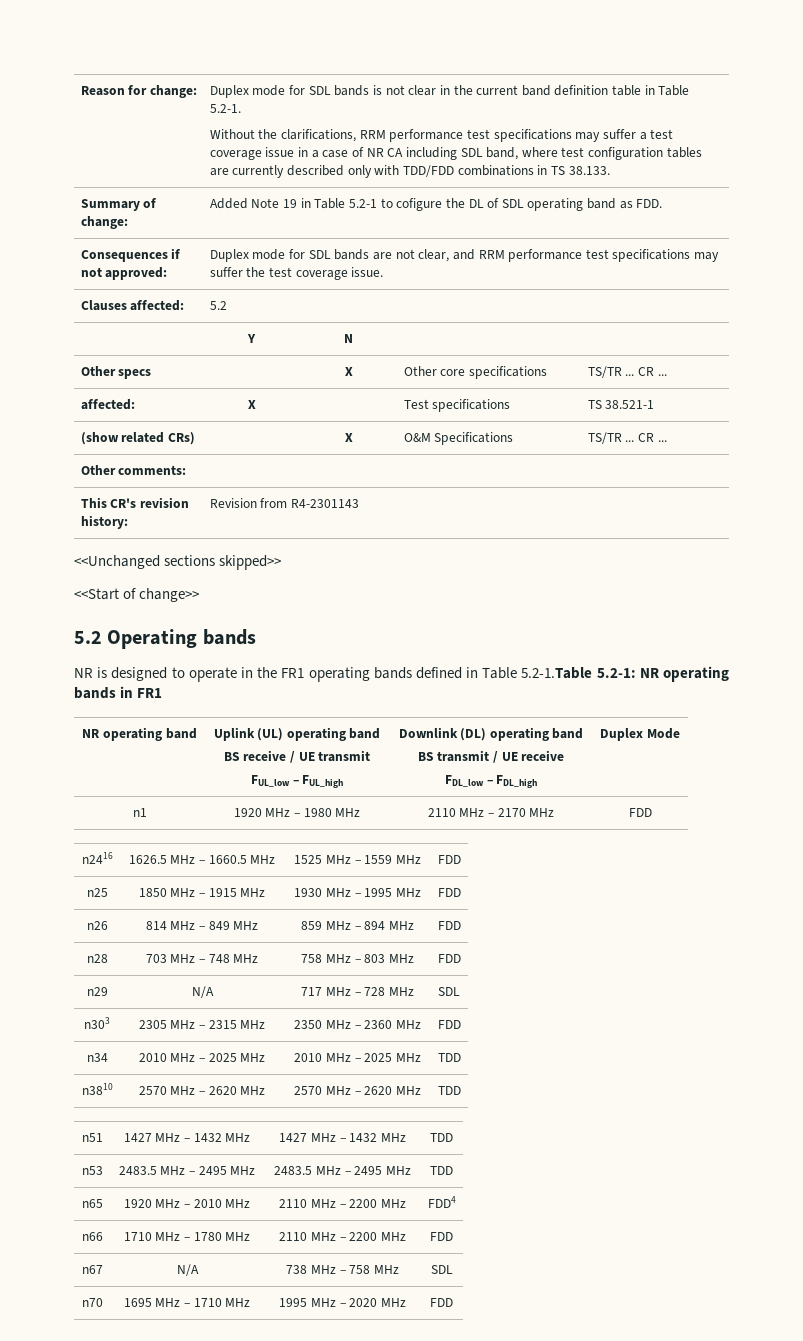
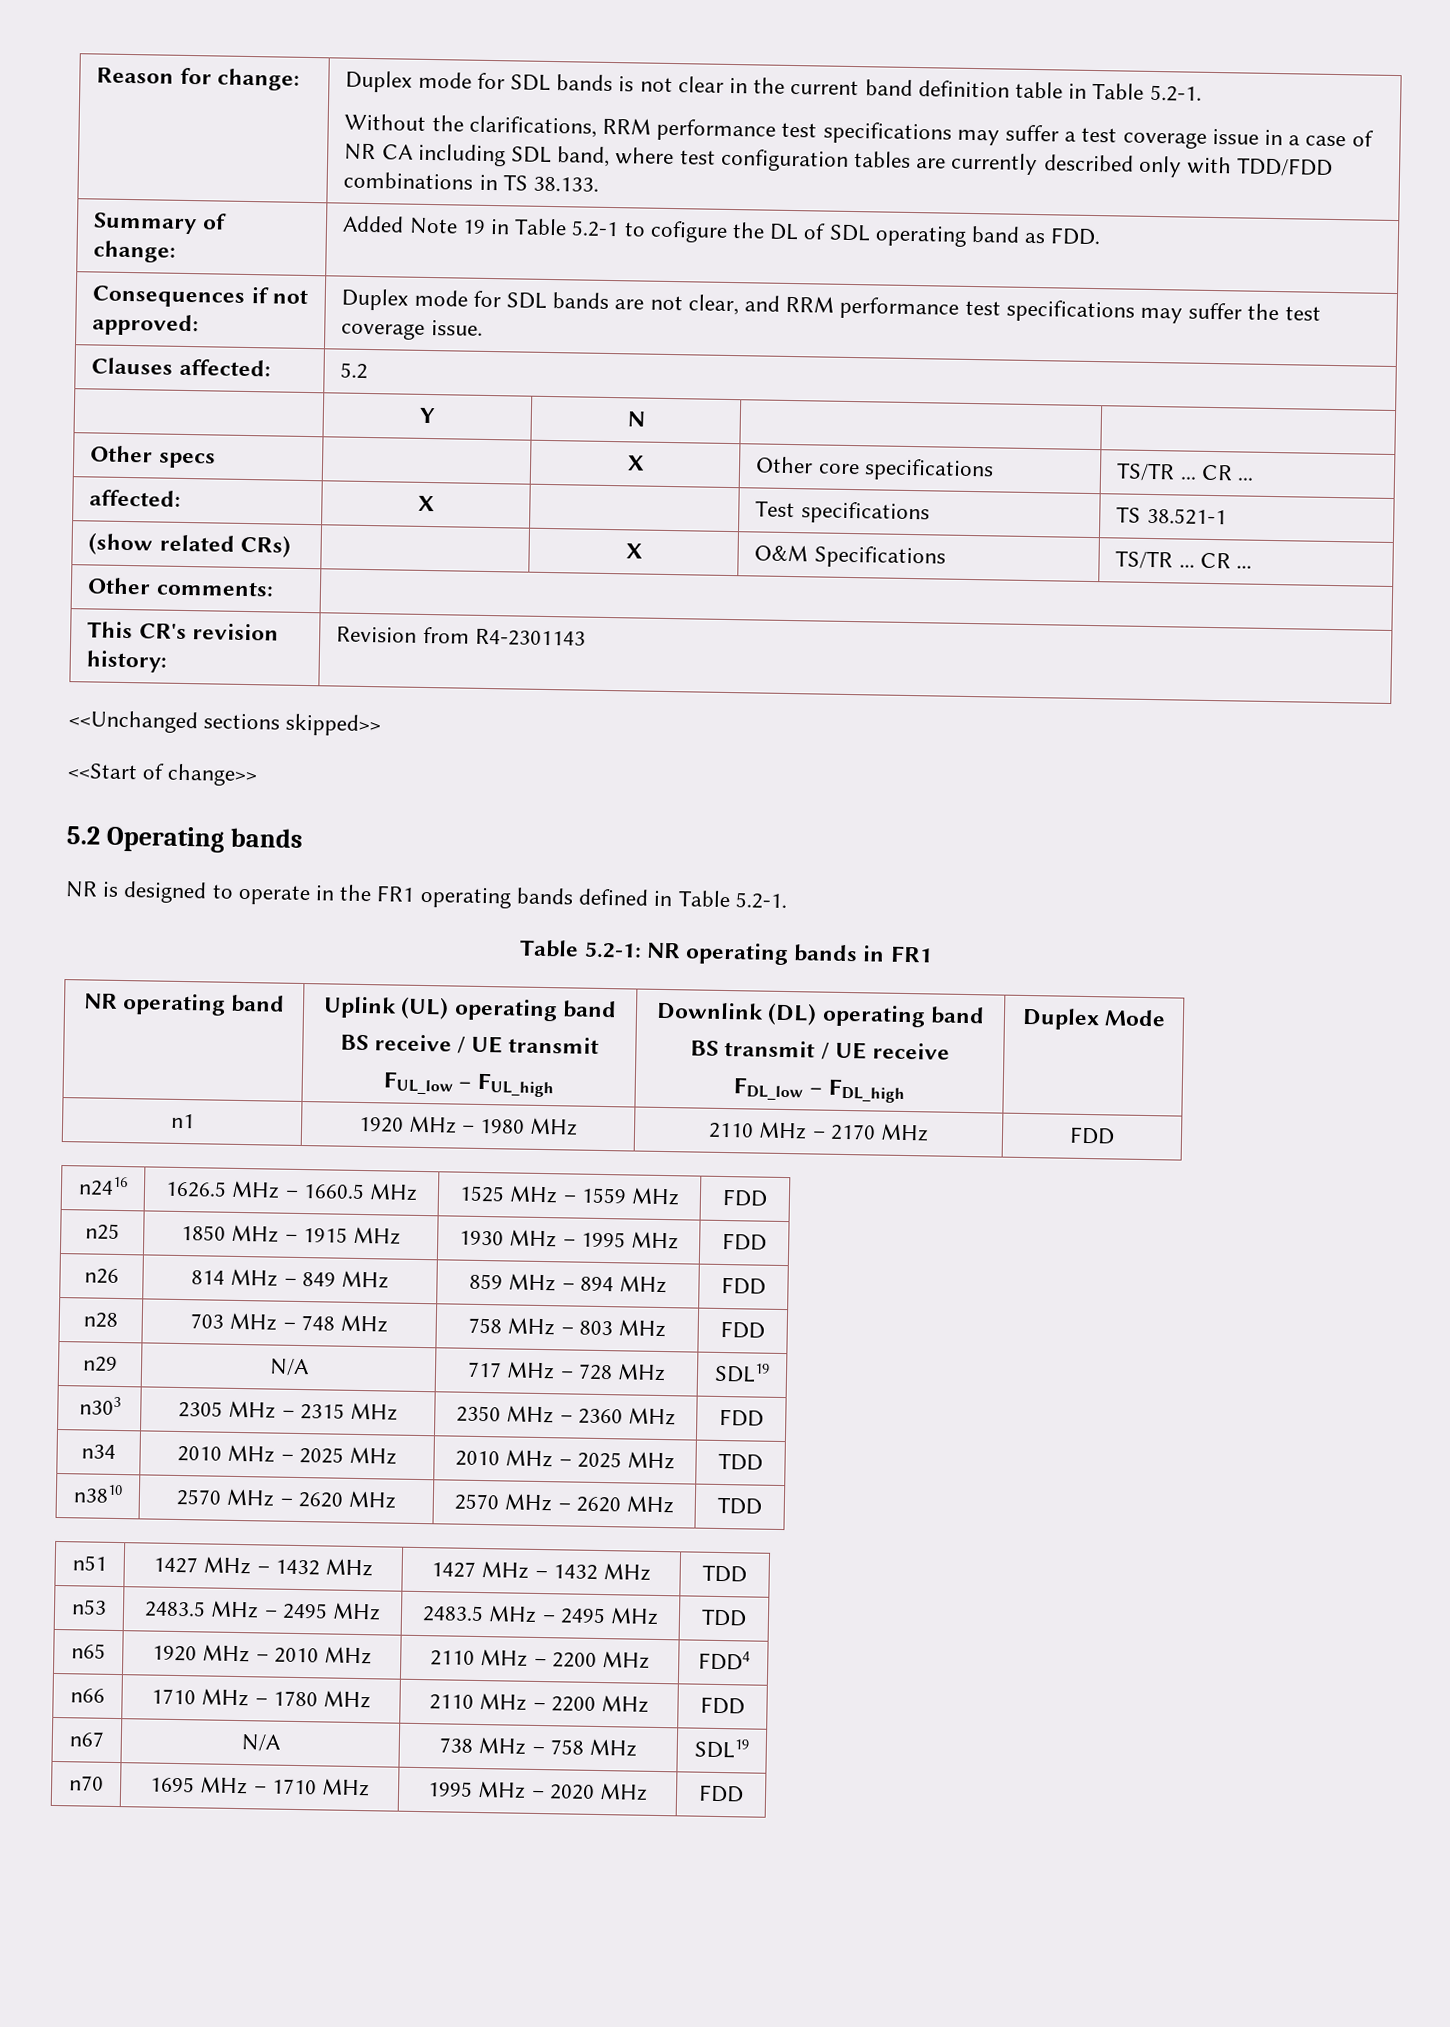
- NR is designed to operate in the FR1 operating bands defined in Table 5.2-1.Table 5.2-1: NR operating bands in FR1
+ NR is designed to operate in the FR1 operating bands defined in Table 5.2-1.
+ Table 5.2-1: NR operating bands in FR1
- n29 | N/A | 717 MHz – 728 MHz | SDL
+ n29 | N/A | 717 MHz – 728 MHz | SDL19
- n67 | N/A | 738 MHz – 758 MHz | SDL
+ n67 | N/A | 738 MHz – 758 MHz | SDL19

